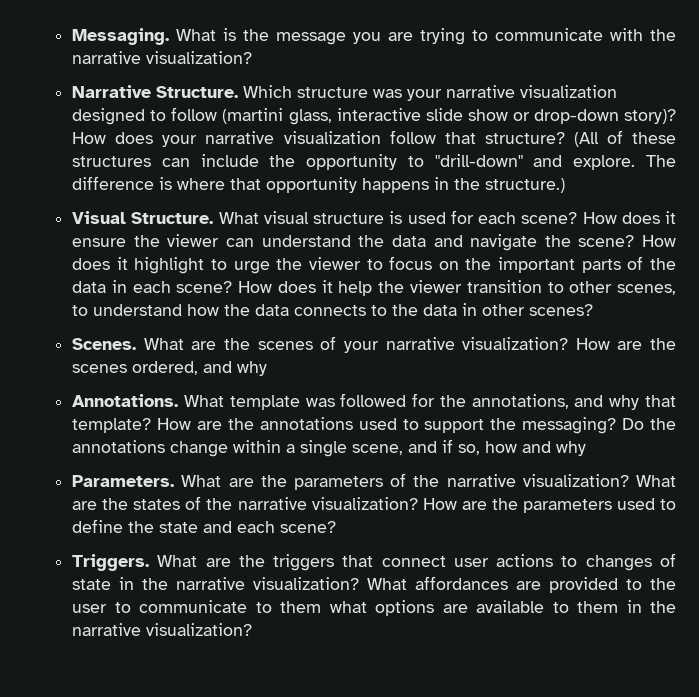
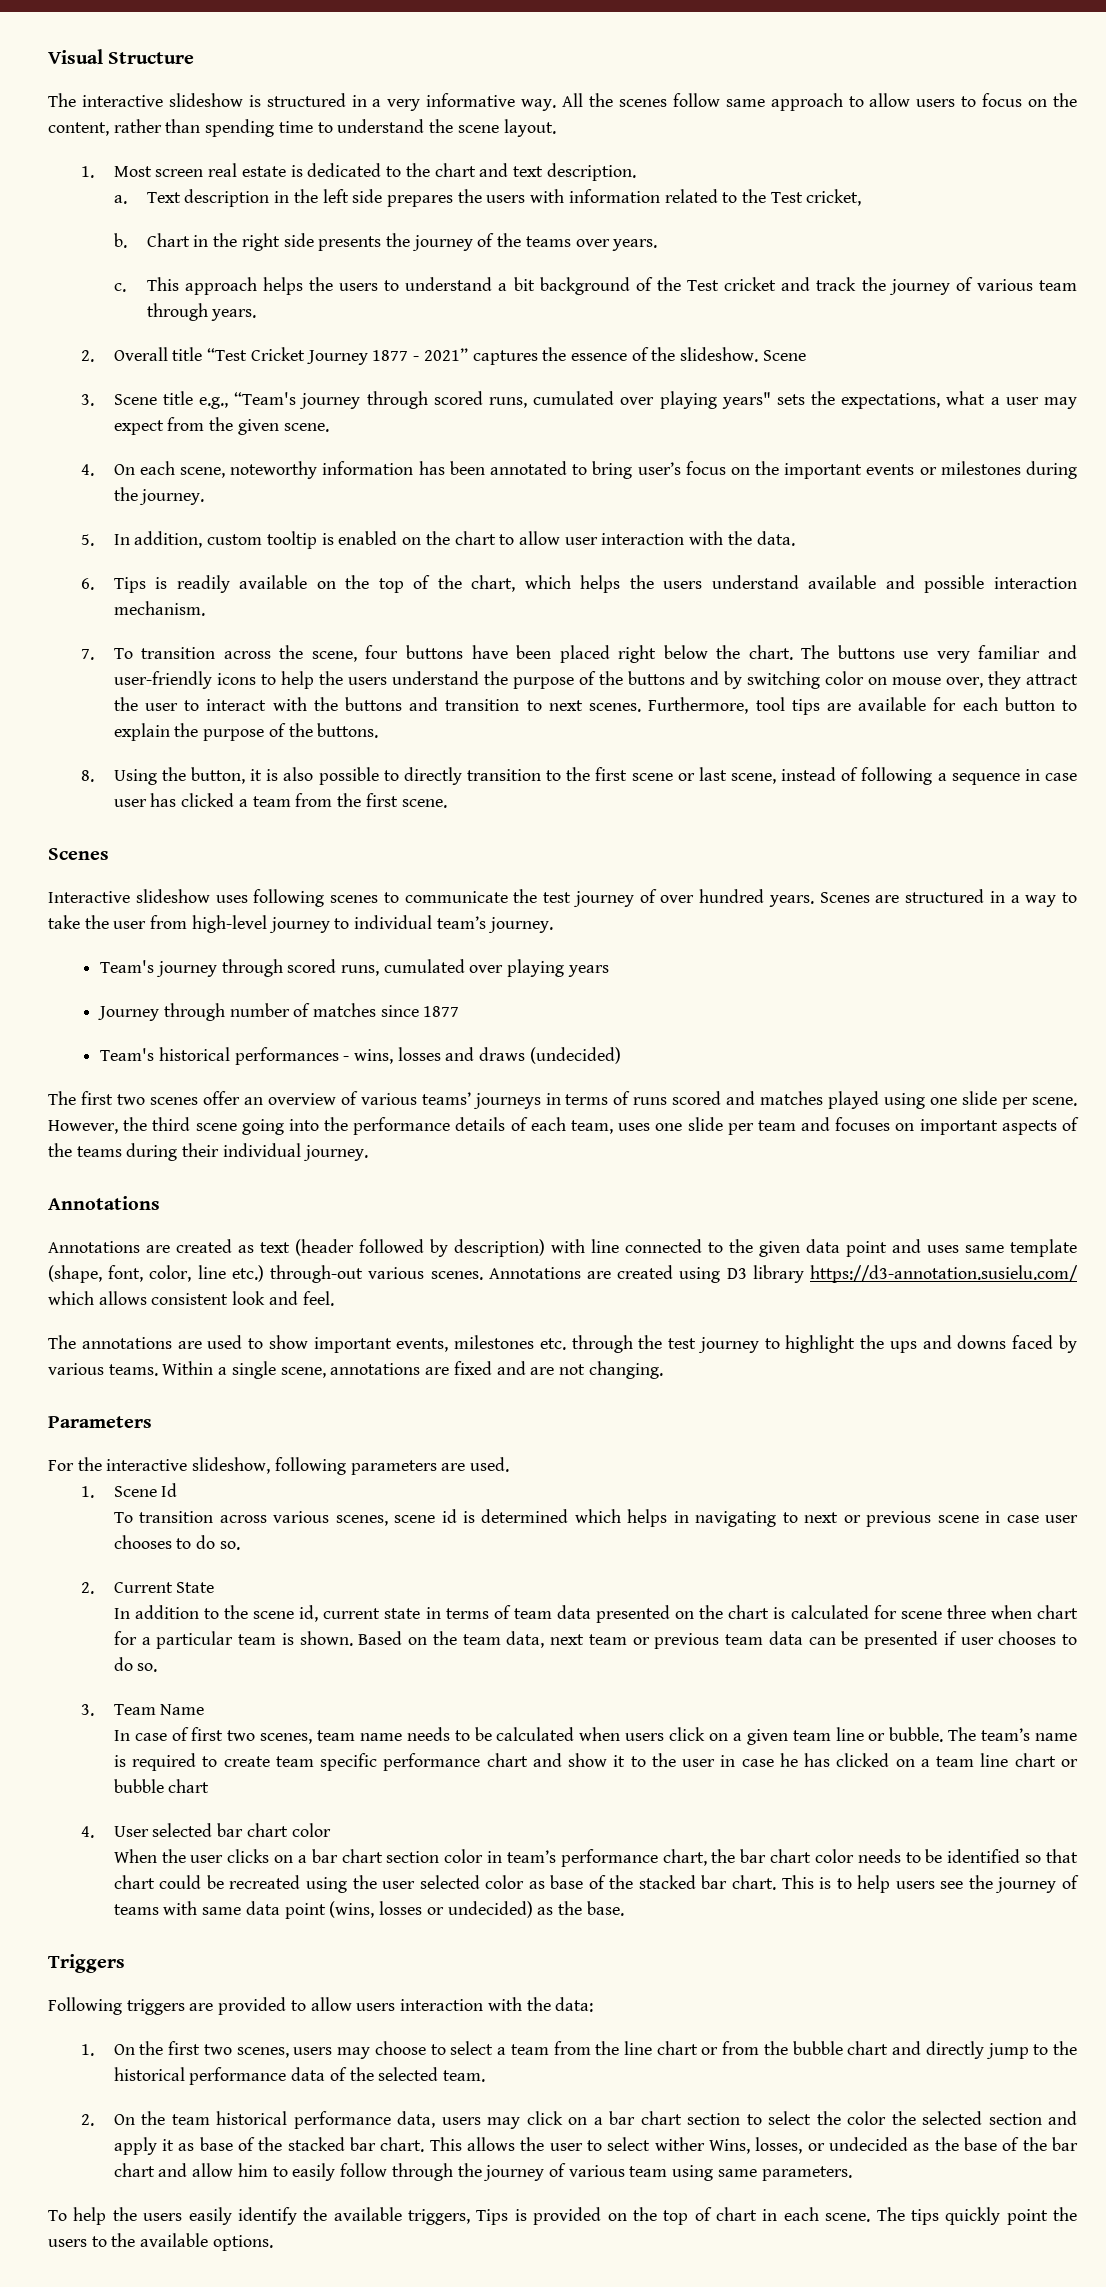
- Messaging. What is the message you are trying to communicate with the narrative visualization?
- Narrative Structure. Which structure was your narrative visualization designed to follow (martini glass, interactive slide show or drop-down story)? How does your narrative visualization follow that structure? (All of these structures can include the opportunity to "drill-down" and explore. The difference is where that opportunity happens in the structure.)
- Visual Structure. What visual structure is used for each scene? How does it ensure the viewer can understand the data and navigate the scene? How does it highlight to urge the viewer to focus on the important parts of the data in each scene? How does it help the viewer transition to other scenes, to understand how the data connects to the data in other scenes?
- Scenes. What are the scenes of your narrative visualization? How are the scenes ordered, and why
- Annotations. What template was followed for the annotations, and why that template? How are the annotations used to support the messaging? Do the annotations change within a single scene, and if so, how and why
- Parameters. What are the parameters of the narrative visualization? What are the states of the narrative visualization? How are the parameters used to define the state and each scene?
- Triggers. What are the triggers that connect user actions to changes of state in the narrative visualization? What affordances are provided to the user to communicate to them what options are available to them in the narrative visualization?
+ Visual Structure
+ The interactive slideshow is structured in a very informative way. All the scenes follow same approach to allow users to focus on the content, rather than spending time to understand the scene layout.
+ 1. Most screen real estate is dedicated to the chart and text description.
+ a. Text description in the left side prepares the users with information related to the Test cricket,
+ b. Chart in the right side presents the journey of the teams over years.
+ c. This approach helps the users to understand a bit background of the Test cricket and track the journey of various team through years.
+ 2. Overall title “Test Cricket Journey 1877 - 2021” captures the essence of the slideshow. Scene
+ 3. Scene title e.g., “Team's journey through scored runs, cumulated over playing years" sets the expectations, what a user may expect from the given scene.
+ 4. On each scene, noteworthy information has been annotated to bring user’s focus on the important events or milestones during the journey.
+ 5. In addition, custom tooltip is enabled on the chart to allow user interaction with the data.
+ 6. Tips is readily available on the top of the chart, which helps the users understand available and possible interaction mechanism.
+ 7. To transition across the scene, four buttons have been placed right below the chart. The buttons use very familiar and user-friendly icons to help the users understand the purpose of the buttons and by switching color on mouse over, they attract the user to interact with the buttons and transition to next scenes. Furthermore, tool tips are available for each button to explain the purpose of the buttons.
+ 8. Using the button, it is also possible to directly transition to the first scene or last scene, instead of following a sequence in case user has clicked a team from the first scene.
+ Scenes
+ Interactive slideshow uses following scenes to communicate the test journey of over hundred years. Scenes are structured in a way to take the user from high-level journey to individual team’s journey.
+ Team's journey through scored runs, cumulated over playing years
+ Journey through number of matches since 1877
+ Team's historical performances - wins, losses and draws (undecided)
+ The first two scenes offer an overview of various teams’ journeys in terms of runs scored and matches played using one slide per scene. However, the third scene going into the performance details of each team, uses one slide per team and focuses on important aspects of the teams during their individual journey.
+ Annotations
+ Annotations are created as text (header followed by description) with line connected to the given data point and uses same template (shape, font, color, line etc.) through-out various scenes. Annotations are created using D3 library https://d3-annotation.susielu.com/ which allows consistent look and feel.
+ The annotations are used to show important events, milestones etc. through the test journey to highlight the ups and downs faced by various teams. Within a single scene, annotations are fixed and are not changing.
+ Parameters
+ For the interactive slideshow, following parameters are used.
+ 1. Scene Id
+ To transition across various scenes, scene id is determined which helps in navigating to next or previous scene in case user chooses to do so.
+ 2. Current State
+ In addition to the scene id, current state in terms of team data presented on the chart is calculated for scene three when chart for a particular team is shown. Based on the team data, next team or previous team data can be presented if user chooses to do so.
+ 3. Team Name
+ In case of first two scenes, team name needs to be calculated when users click on a given team line or bubble. The team’s name is required to create team specific performance chart and show it to the user in case he has clicked on a team line chart or bubble chart
+ 4. User selected bar chart color
+ When the user clicks on a bar chart section color in team’s performance chart, the bar chart color needs to be identified so that chart could be recreated using the user selected color as base of the stacked bar chart. This is to help users see the journey of teams with same data point (wins, losses or undecided) as the base.
+ Triggers
+ Following triggers are provided to allow users interaction with the data:
+ 1. On the first two scenes, users may choose to select a team from the line chart or from the bubble chart and directly jump to the historical performance data of the selected team.
+ 2. On the team historical performance data, users may click on a bar chart section to select the color the selected section and apply it as base of the stacked bar chart. This allows the user to select wither Wins, losses, or undecided as the base of the bar chart and allow him to easily follow through the journey of various team using same parameters.
+ To help the users easily identify the available triggers, Tips is provided on the top of chart in each scene. The tips quickly point the users to the available options.

